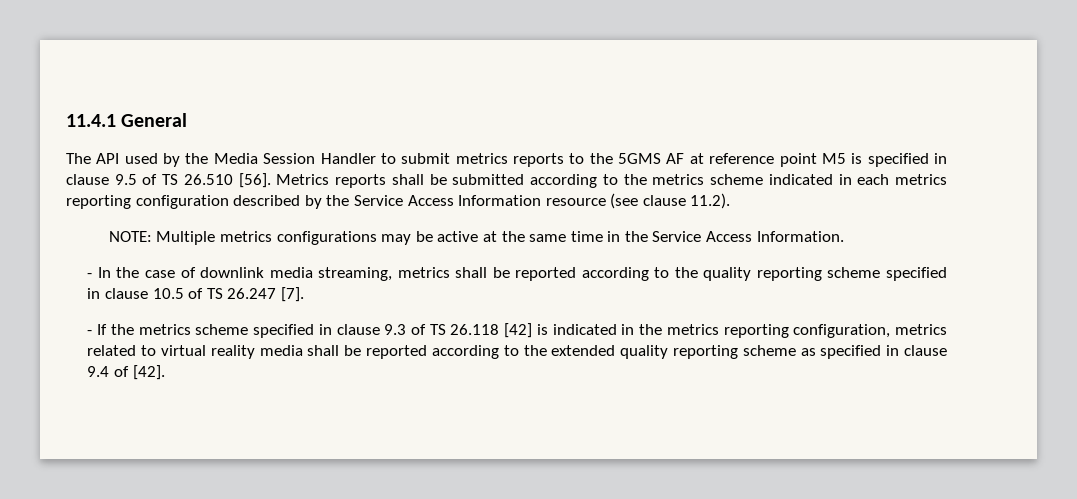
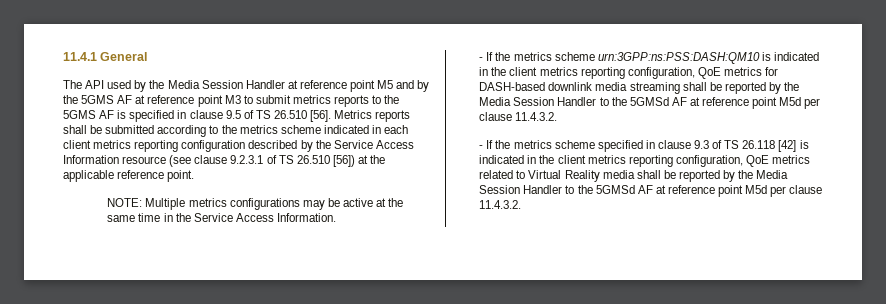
- The API used by the Media Session Handler to submit metrics reports to the 5GMS AF at reference point M5 is specified in clause 9.5 of TS 26.510 [56].
+ The API used by the Media Session Handler at reference point M5 and by the 5GMS AF at reference point M3 to submit metrics reports to the 5GMS AF is specified in clause 9.5 of TS 26.510 [56].
- Metrics reports shall be submitted according to the metrics scheme indicated in each metrics reporting configuration described by the Service Access Information resource (see clause 11.2).
+ Metrics reports shall be submitted according to the metrics scheme indicated in each client metrics reporting configuration described by the Service Access Information resource (see clause 9.2.3.1 of TS 26.510 [56]) at the applicable reference point.
- - In the case of downlink media streaming, metrics shall be reported according to the quality reporting scheme specified in clause 10.5 of TS 26.247 [7].
+ - If the metrics scheme urn:3GPP:ns:PSS:DASH:QM10 is indicated in the client metrics reporting configuration, QoE metrics for DASH-based downlink media streaming shall be reported by the Media Session Handler to the 5GMSd AF at reference point M5d per clause 11.4.3.2.
- - If the metrics scheme specified in clause 9.3 of TS 26.118 [42] is indicated in the metrics reporting configuration, metrics related to virtual reality media shall be reported according to the extended quality reporting scheme as specified in clause 9.4 of [42].
+ - If the metrics scheme specified in clause 9.3 of TS 26.118 [42] is indicated in the client metrics reporting configuration, QoE metrics related to Virtual Reality media shall be reported by the Media Session Handler to the 5GMSd AF at reference point M5d per clause 11.4.3.2.

